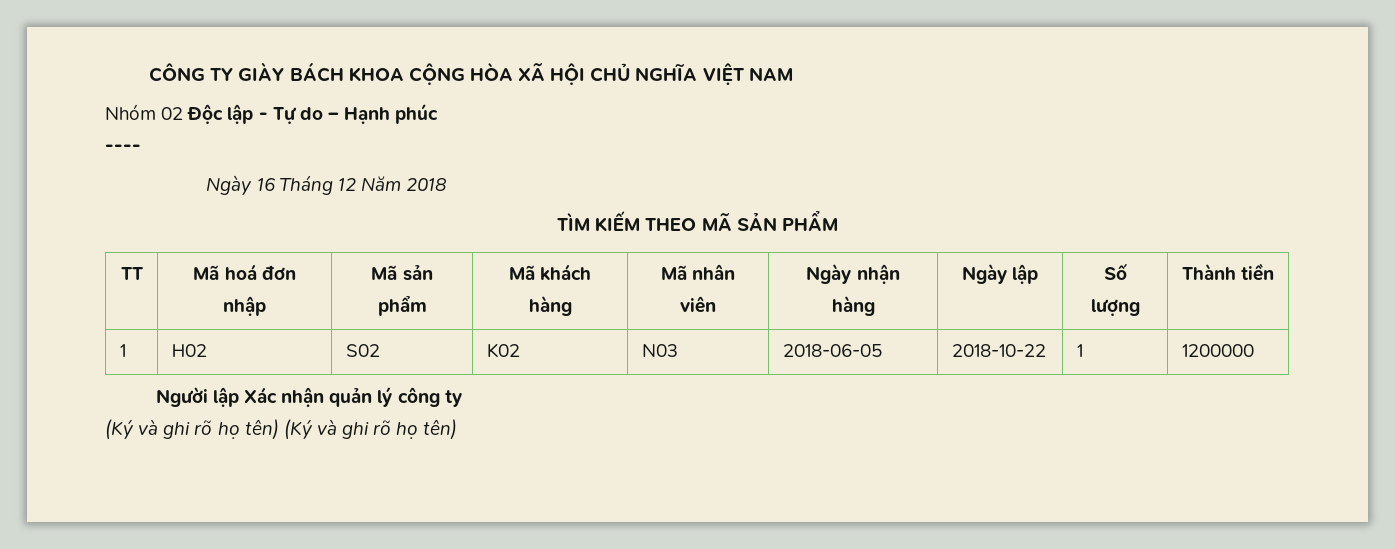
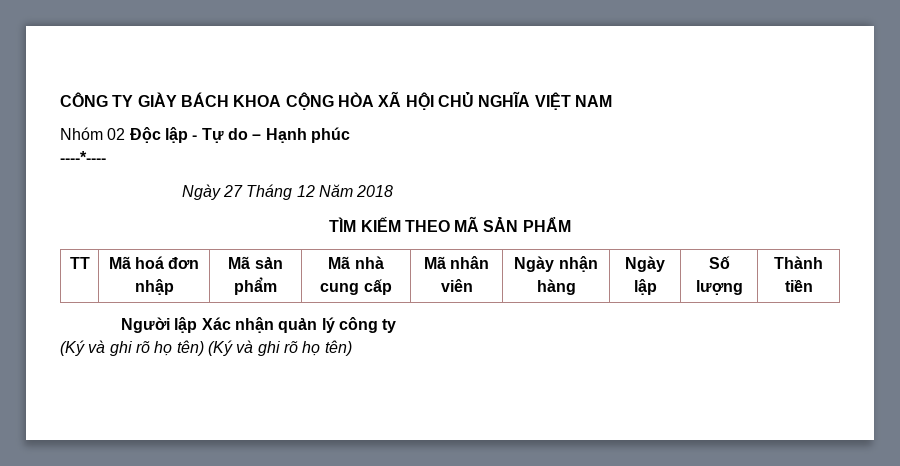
- ----
- Ngày 16 Tháng 12 Năm 2018
+ ----*----
+ Ngày 27 Tháng 12 Năm 2018
- TT | Mã hoá đơn nhập | Mã sản phẩm | Mã khách hàng | Mã nhân viên | Ngày nhận hàng | Ngày lập | Số lượng | Thành tiền
+ TT | Mã hoá đơn nhập | Mã sản phẩm | Mã nhà cung cấp | Mã nhân viên | Ngày nhận hàng | Ngày lập | Số lượng | Thành tiền
- 1 | H02 | S02 | K02 | N03 | 2018-06-05 | 2018-10-22 | 1 | 1200000

